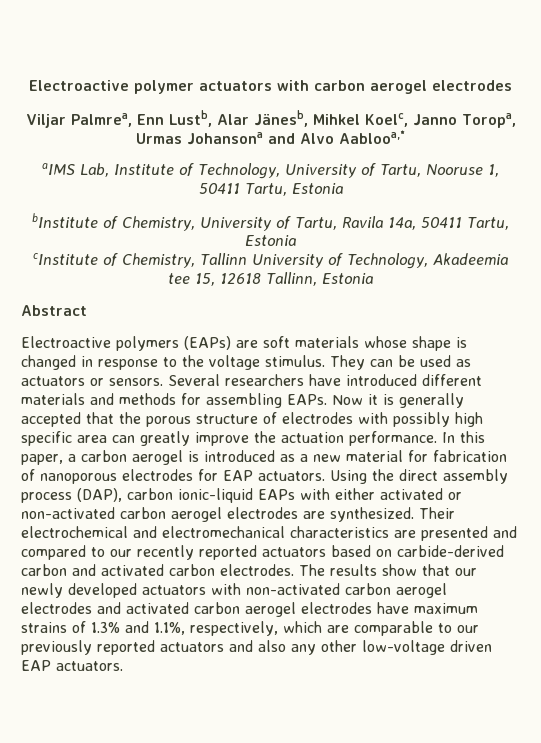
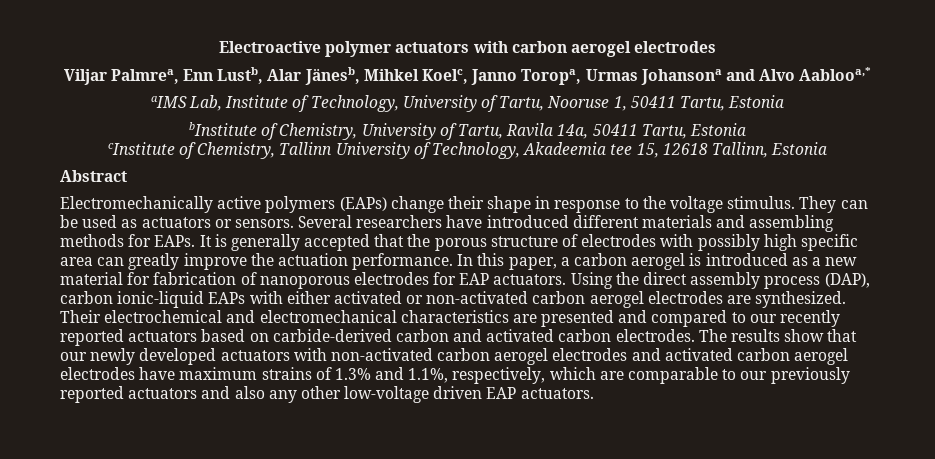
- Electroactive polymers (EAPs) are soft materials whose shape is changed in response to the voltage stimulus.
+ Electromechanically active polymers (EAPs) change their shape in response to the voltage stimulus.
- Several researchers have introduced different materials and methods for assembling EAPs. Now it is generally accepted that the porous structure of electrodes with possibly high specific area can greatly improve the actuation performance.
+ Several researchers have introduced different materials and assembling methods for EAPs. It is generally accepted that the porous structure of electrodes with possibly high specific area can greatly improve the actuation performance.

